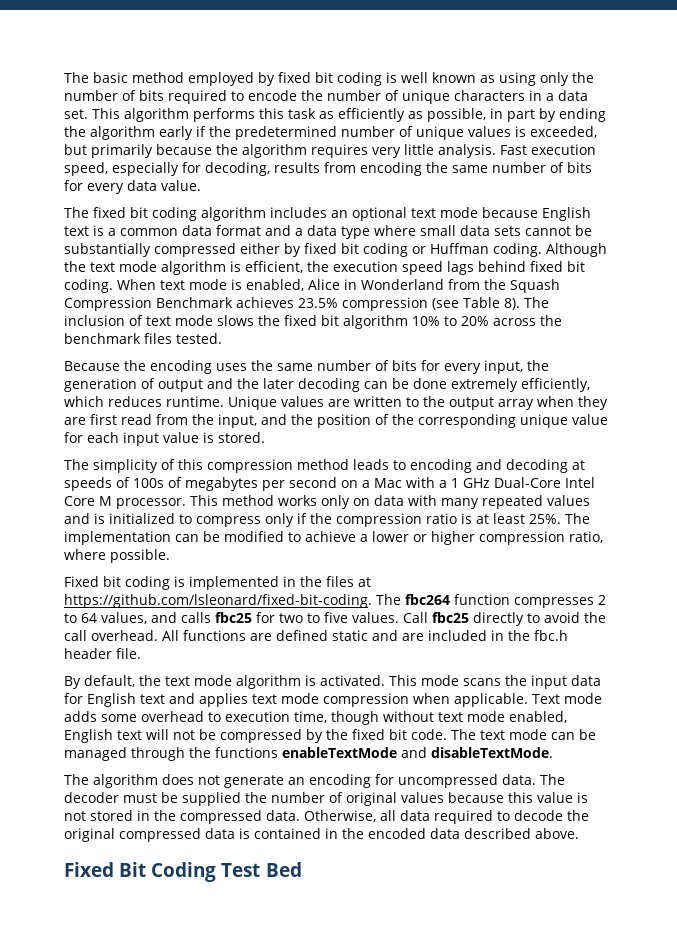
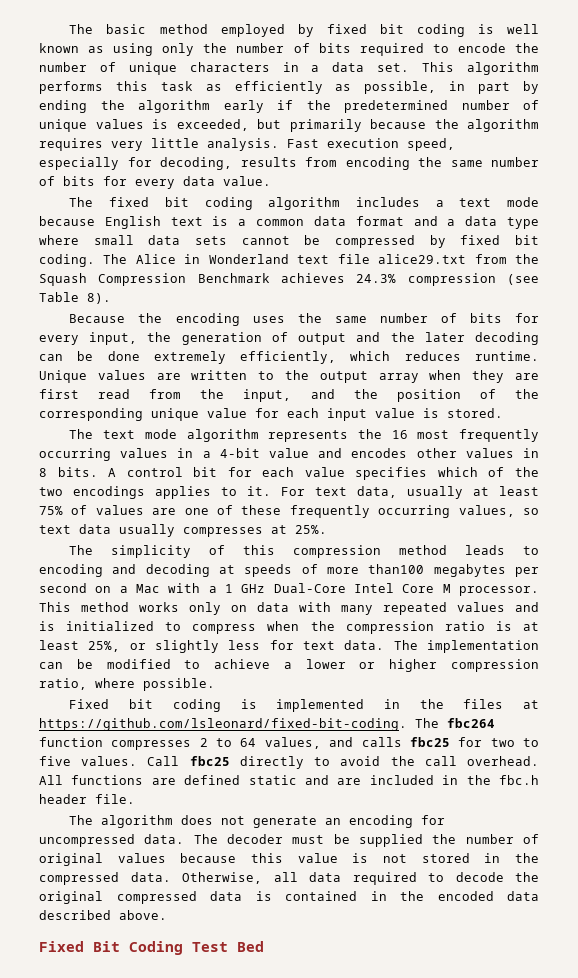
- The fixed bit coding algorithm includes an optional text mode because English text is a common data format and a data type where small data sets cannot be substantially compressed either by fixed bit coding or Huffman coding. Although the text mode algorithm is efficient, the execution speed lags behind fixed bit coding. When text mode is enabled, Alice in Wonderland from the Squash Compression Benchmark achieves 23.5% compression (see Table 8). The inclusion of text mode slows the fixed bit algorithm 10% to 20% across the benchmark files tested.
+ The fixed bit coding algorithm includes a text mode because English text is a common data format and a data type where small data sets cannot be compressed by fixed bit coding. The Alice in Wonderland text file alice29.txt from the Squash Compression Benchmark achieves 24.3% compression (see Table 8).
+ The text mode algorithm represents the 16 most frequently occurring values in a 4-bit value and encodes other values in 8 bits. A control bit for each value specifies which of the two encodings applies to it. For text data, usually at least 75% of values are one of these frequently occurring values, so text data usually compresses at 25%.
- The simplicity of this compression method leads to encoding and decoding at speeds of 100s of megabytes per second on a Mac with a 1 GHz Dual-Core Intel Core M processor.
+ The simplicity of this compression method leads to encoding and decoding at speeds of more than100 megabytes per second on a Mac with a 1 GHz Dual-Core Intel Core M processor.
- This method works only on data with many repeated values and is initialized to compress only if the compression ratio is at least 25%.
+ This method works only on data with many repeated values and is initialized to compress when the compression ratio is at least 25%, or slightly less for text data.
- By default, the text mode algorithm is activated. This mode scans the input data for English text and applies text mode compression when applicable. Text mode adds some overhead to execution time, though without text mode enabled, English text will not be compressed by the fixed bit code. The text mode can be managed through the functions enableTextMode and disableTextMode.

